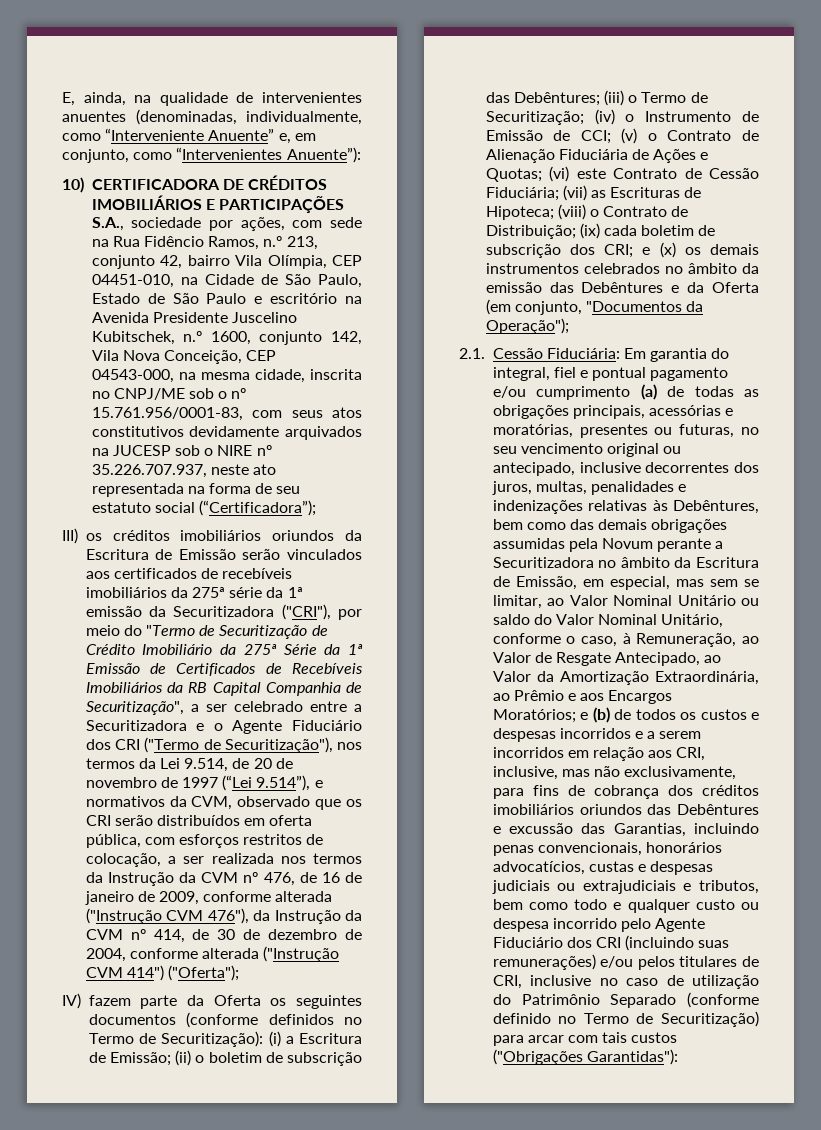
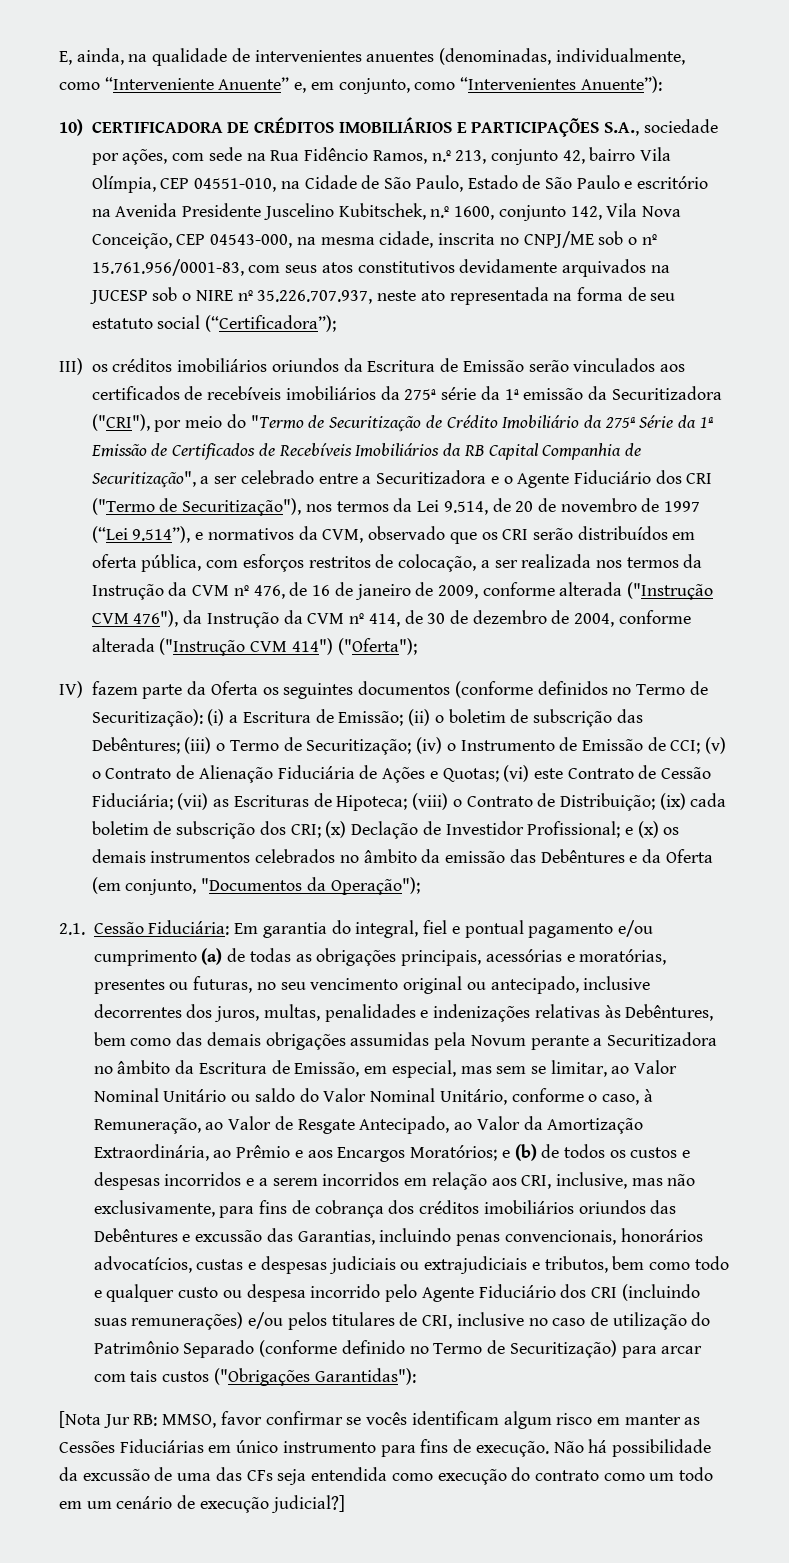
- 10) CERTIFICADORA DE CRÉDITOS IMOBILIÁRIOS E PARTICIPAÇÕES S.A., sociedade por ações, com sede na Rua Fidêncio Ramos, n.º 213, conjunto 42, bairro Vila Olímpia, CEP 04451-010, na Cidade de São Paulo, Estado de São Paulo e escritório na Avenida Presidente Juscelino Kubitschek, n.º 1600, conjunto 142, Vila Nova Conceição, CEP 04543-000, na mesma cidade, inscrita no CNPJ/ME sob o nº 15.761.956/0001-83, com seus atos constitutivos devidamente arquivados na JUCESP sob o NIRE nº 35.226.707.937, neste ato representada na forma de seu estatuto social (“Certificadora”);
+ 10) CERTIFICADORA DE CRÉDITOS IMOBILIÁRIOS E PARTICIPAÇÕES S.A., sociedade por ações, com sede na Rua Fidêncio Ramos, n.º 213, conjunto 42, bairro Vila Olímpia, CEP 04551-010, na Cidade de São Paulo, Estado de São Paulo e escritório na Avenida Presidente Juscelino Kubitschek, n.º 1600, conjunto 142, Vila Nova Conceição, CEP 04543-000, na mesma cidade, inscrita no CNPJ/ME sob o nº 15.761.956/0001-83, com seus atos constitutivos devidamente arquivados na JUCESP sob o NIRE nº 35.226.707.937, neste ato representada na forma de seu estatuto social (“Certificadora”);
+ (x) Declação de Investidor Profissional;
+ [Nota Jur RB: MMSO, favor confirmar se vocês identificam algum risco em manter as Cessões Fiduciárias em único instrumento para fins de execução. Não há possibilidade da excussão de uma das CFs seja entendida como execução do contrato como um todo em um cenário de execução judicial?]

